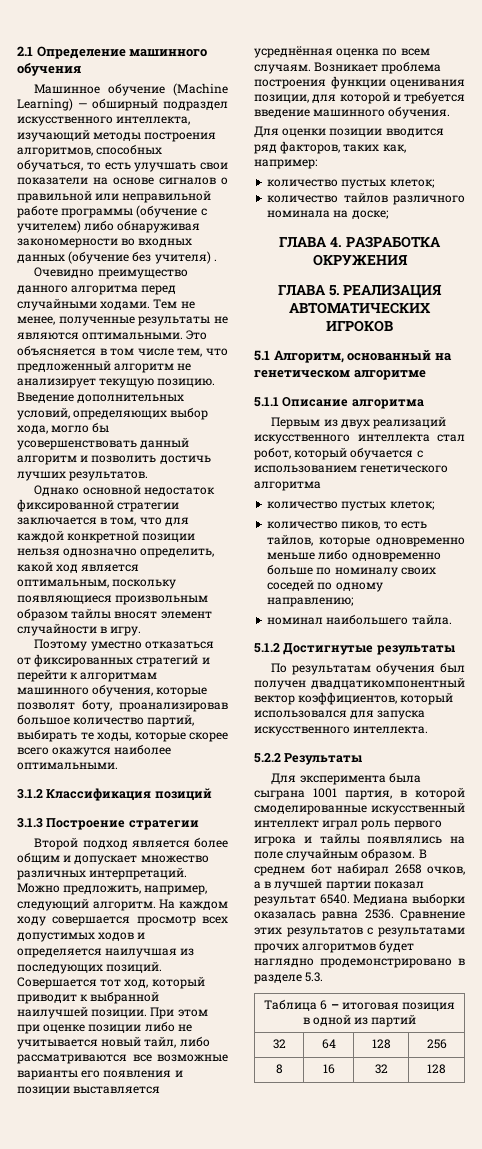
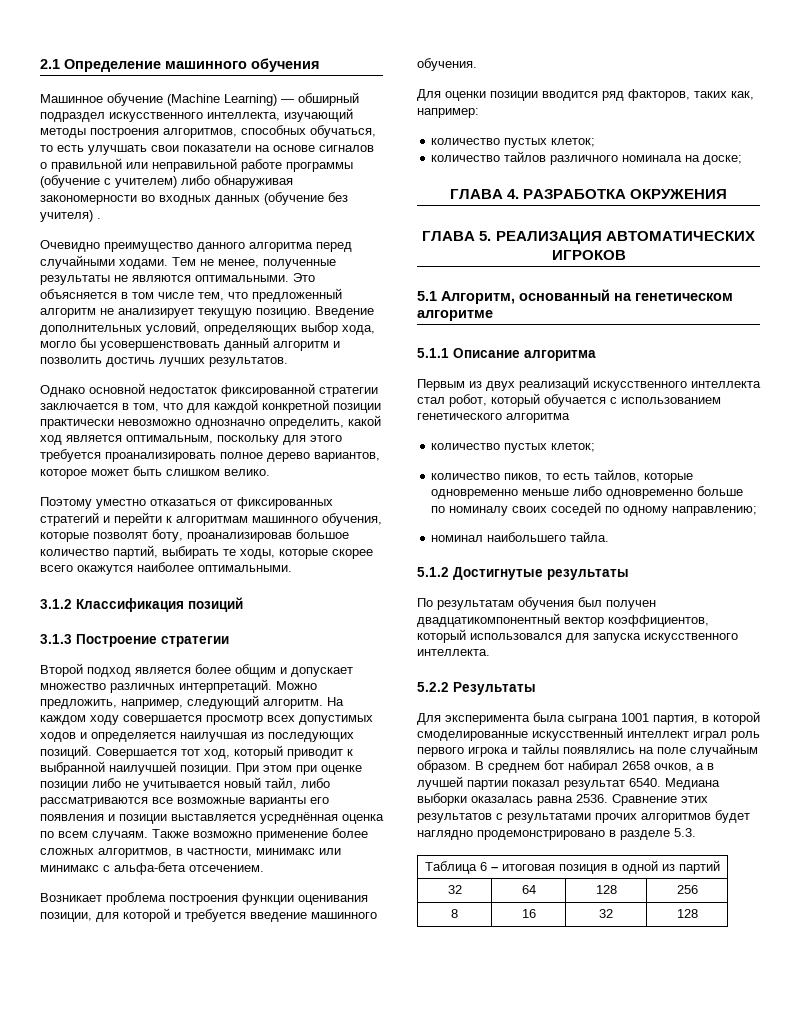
- Однако основной недостаток фиксированной стратегии заключается в том, что для каждой конкретной позиции нельзя однозначно определить, какой ход является оптимальным, поскольку появляющиеся произвольным образом тайлы вносят элемент случайности в игру.
+ Однако основной недостаток фиксированной стратегии заключается в том, что для каждой конкретной позиции практически невозможно однозначно определить, какой ход является оптимальным, поскольку для этого требуется проанализировать полное дерево вариантов, которое может быть слишком велико.
- При этом при оценке позиции либо не учитывается новый тайл, либо рассматриваются все возможные варианты его появления и позиции выставляется усреднённая оценка по всем случаям. Возникает проблема построения функции оценивания позиции, для которой и требуется введение машинного обучения.
+ При этом при оценке позиции либо не учитывается новый тайл, либо рассматриваются все возможные варианты его появления и позиции выставляется усреднённая оценка по всем случаям. Также возможно применение более сложных алгоритмов, в частности, минимакс или минимакс с альфа-бета отсечением.
+ Возникает проблема построения функции оценивания позиции, для которой и требуется введение машинного обучения.

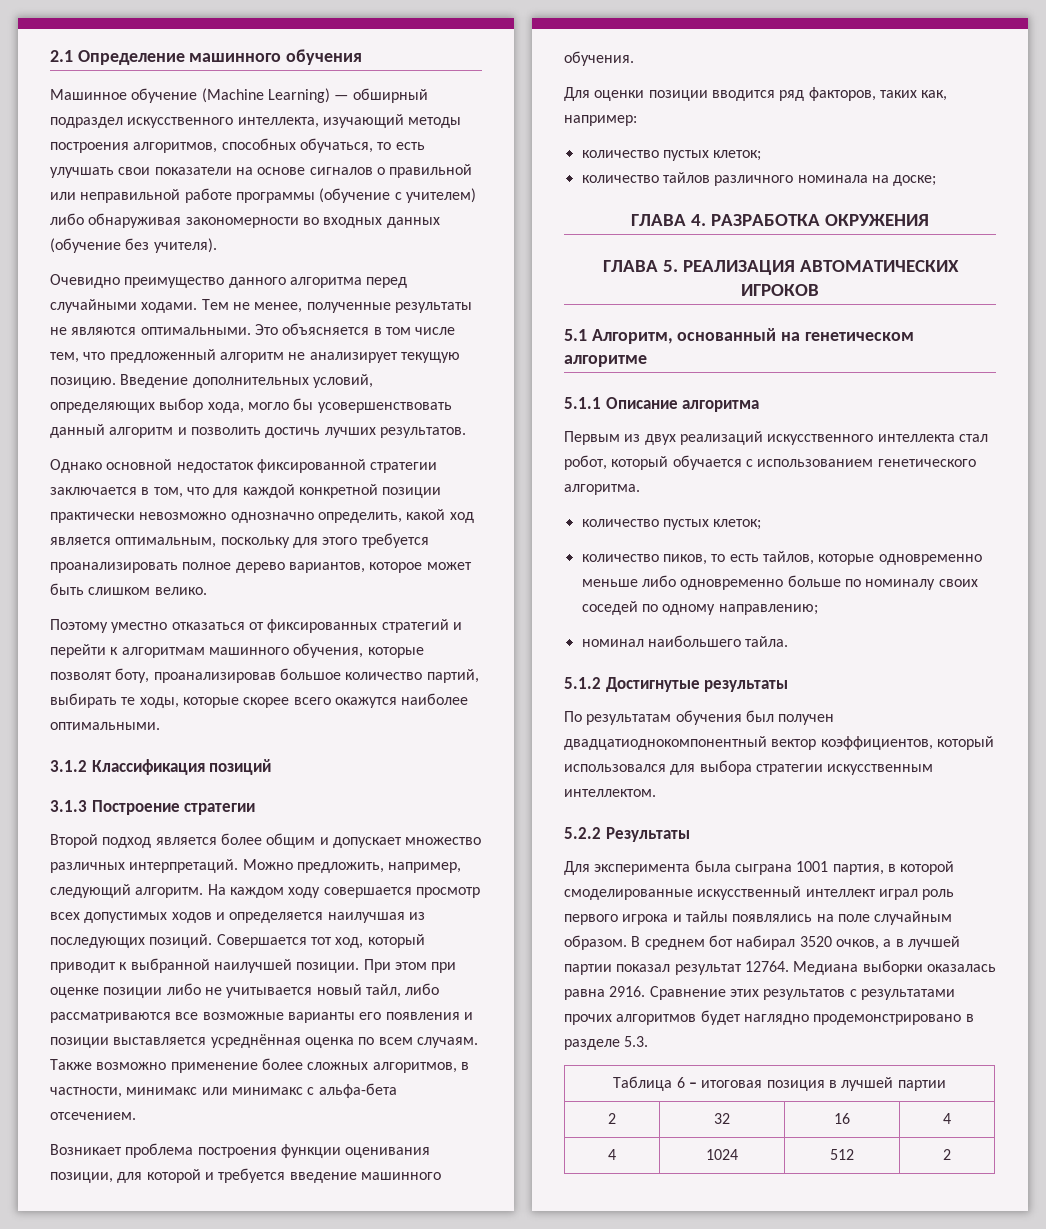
- Машинное обучение (Machine Learning) — обширный подраздел искусственного интеллекта, изучающий методы построения алгоритмов, способных обучаться, то есть улучшать свои показатели на основе сигналов о правильной или неправильной работе программы (обучение с учителем) либо обнаруживая закономерности во входных данных (обучение без учителя) .
+ Машинное обучение (Machine Learning) — обширный подраздел искусственного интеллекта, изучающий методы построения алгоритмов, способных обучаться, то есть улучшать свои показатели на основе сигналов о правильной или неправильной работе программы (обучение с учителем) либо обнаруживая закономерности во входных данных (обучение без учителя).
- Первым из двух реализаций искусственного интеллекта стал робот, который обучается с использованием генетического алгоритма
+ Первым из двух реализаций искусственного интеллекта стал робот, который обучается с использованием генетического алгоритма.
- По результатам обучения был получен двадцатикомпонентный вектор коэффициентов, который использовался для запуска искусственного интеллекта.
+ По результатам обучения был получен двадцатиоднокомпонентный вектор коэффициентов, который использовался для выбора стратегии искусственным интеллектом.
- В среднем бот набирал 2658 очков, а в лучшей партии показал результат 6540.
+ В среднем бот набирал 3520 очков, а в лучшей партии показал результат 12764.
- Медиана выборки оказалась равна 2536.
+ Медиана выборки оказалась равна 2916.
- Таблица 6 – итоговая позиция в одной из партий
- 32 | 64 | 128 | 256
- 8 | 16 | 32 | 128
+ Таблица 6 – итоговая позиция в лучшей партии
+ 2 | 32 | 16 | 4
+ 4 | 1024 | 512 | 2

